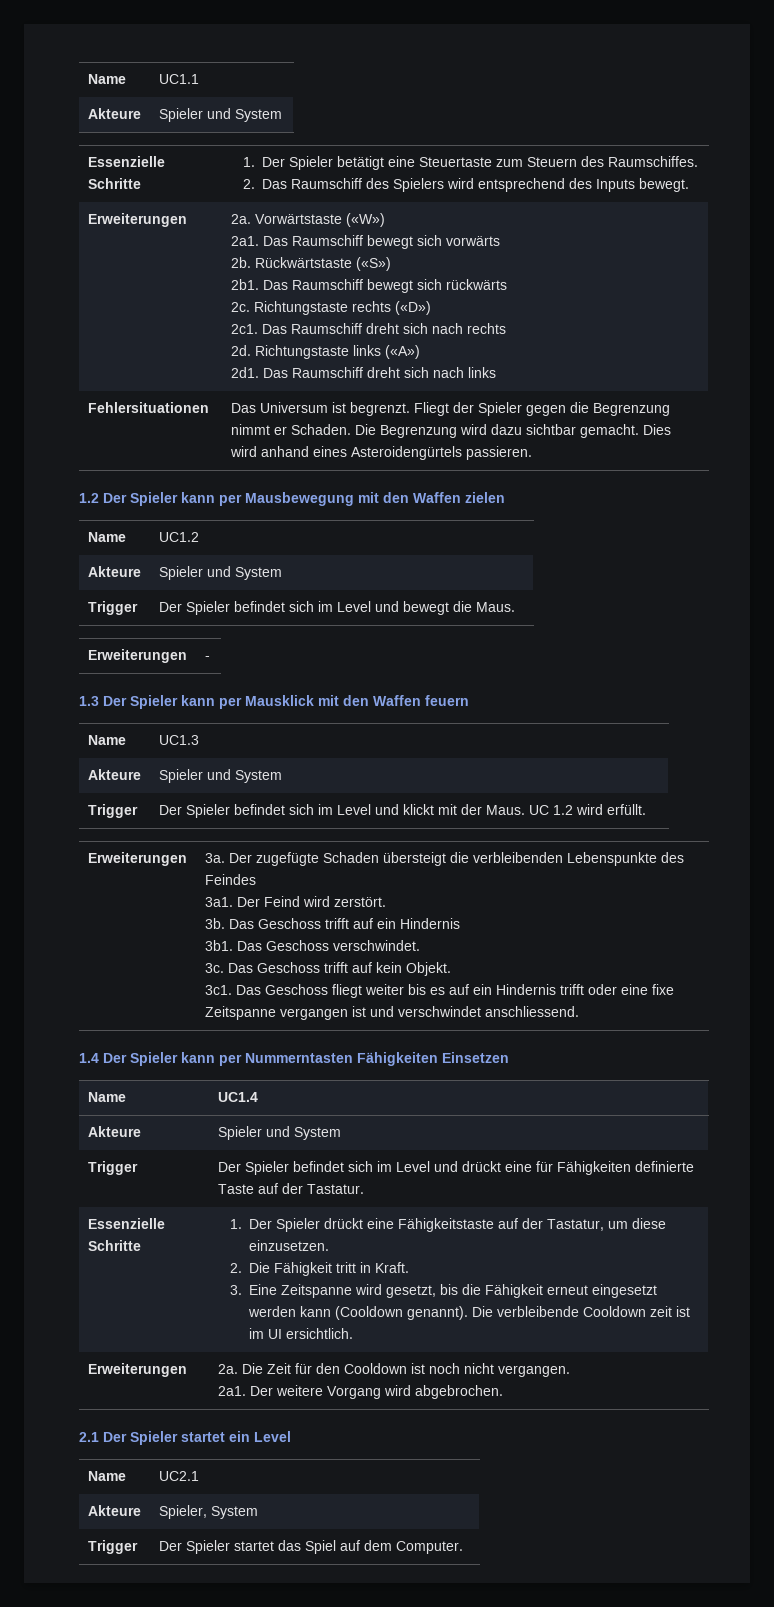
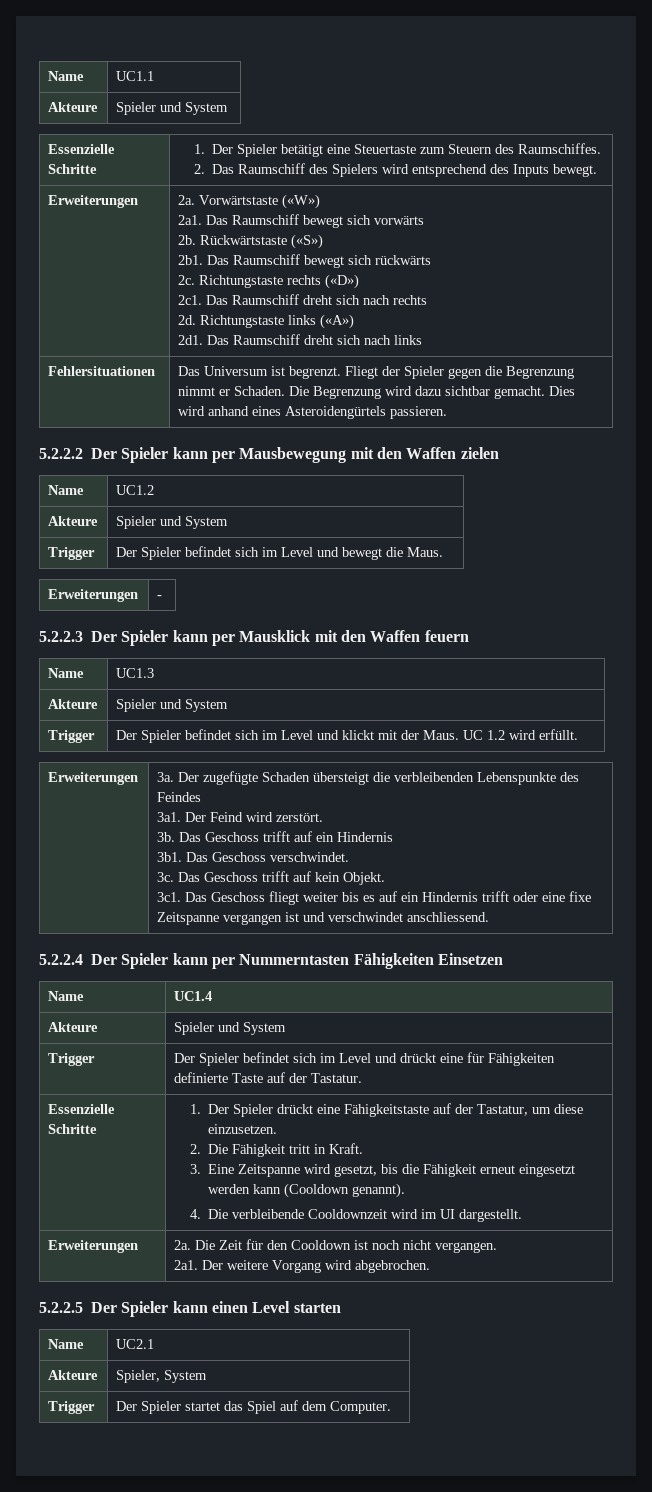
- 1.2 Der Spieler kann per Mausbewegung mit den Waffen zielen
+ 5.2.2.2 Der Spieler kann per Mausbewegung mit den Waffen zielen
- 1.3 Der Spieler kann per Mausklick mit den Waffen feuern
+ 5.2.2.3 Der Spieler kann per Mausklick mit den Waffen feuern
- 1.4 Der Spieler kann per Nummerntasten Fähigkeiten Einsetzen
+ 5.2.2.4 Der Spieler kann per Nummerntasten Fähigkeiten Einsetzen
- 3. Eine Zeitspanne wird gesetzt, bis die Fähigkeit erneut eingesetzt werden kann (Cooldown genannt). Die verbleibende Cooldown zeit ist im UI ersichtlich.
+ 3. Eine Zeitspanne wird gesetzt, bis die Fähigkeit erneut eingesetzt werden kann (Cooldown genannt).
+ 4. Die verbleibende Cooldownzeit wird im UI dargestellt.
- 2.1 Der Spieler startet ein Level
+ 5.2.2.5 Der Spieler kann einen Level starten

